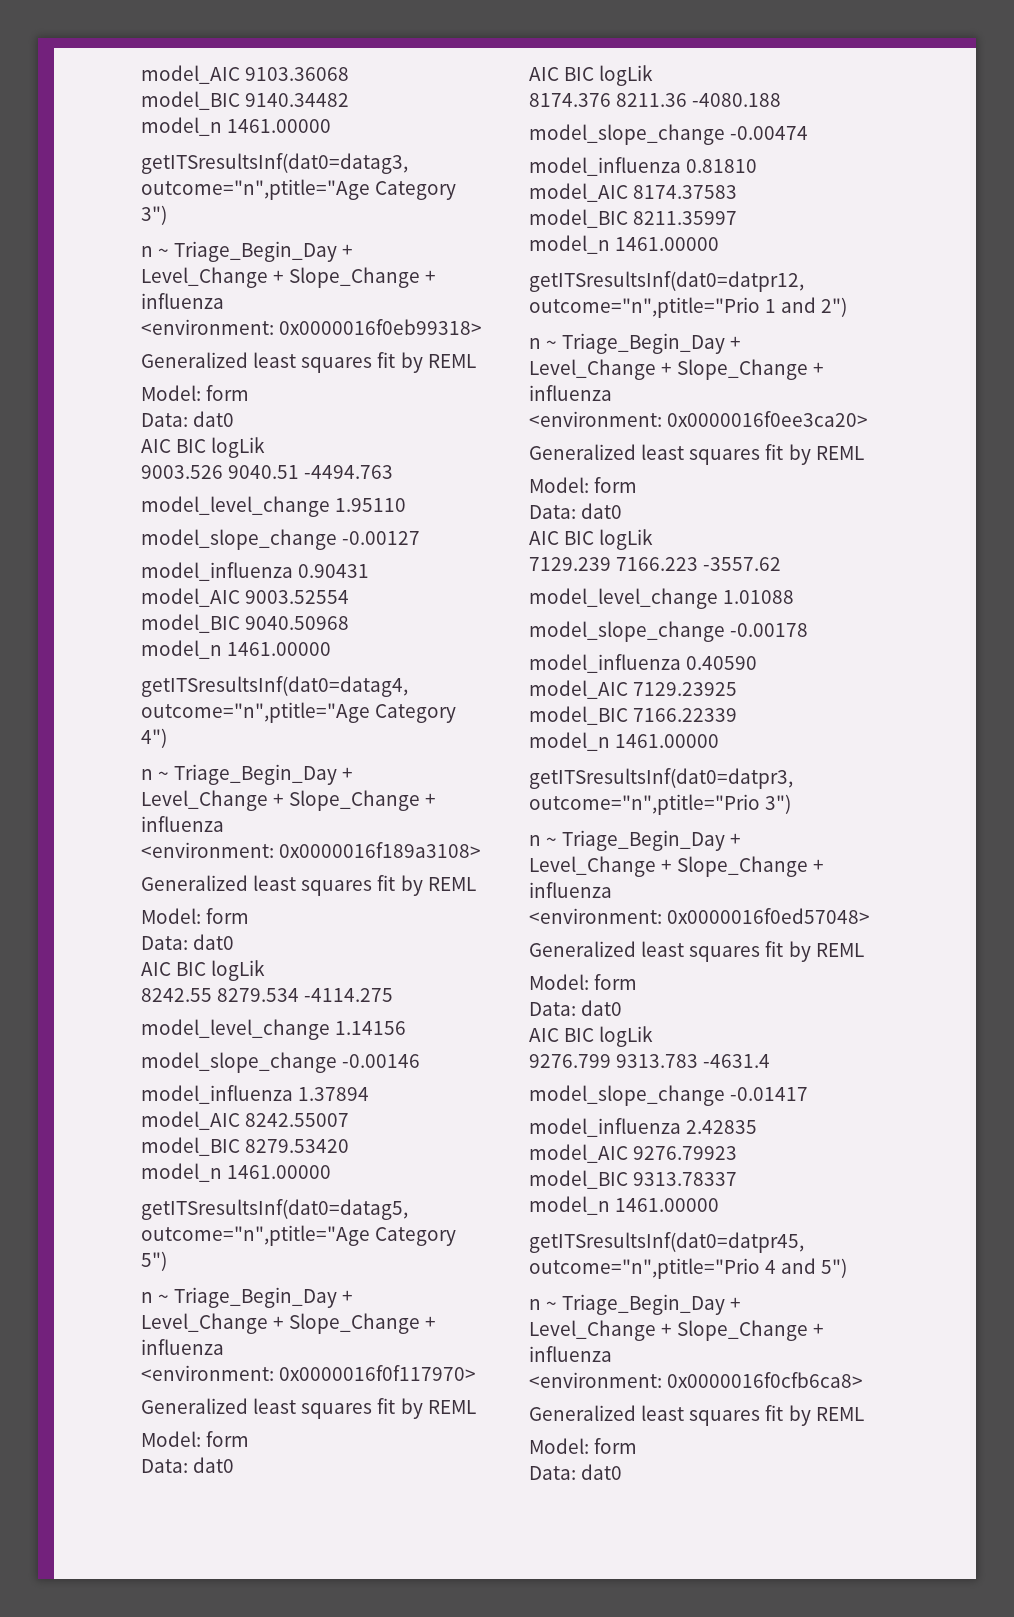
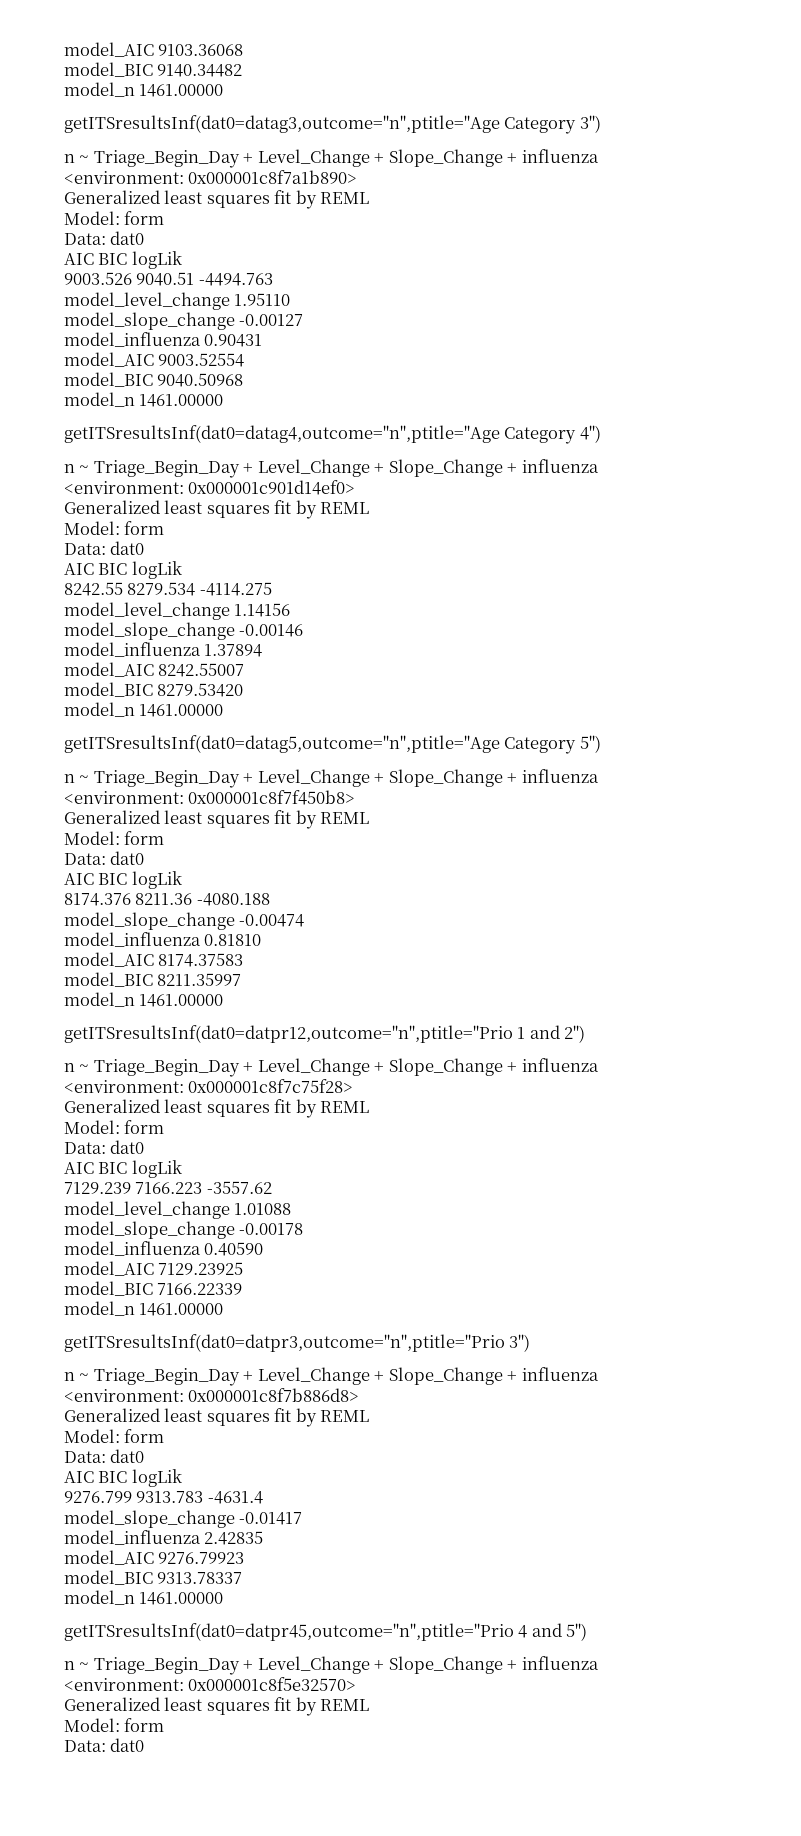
- <environment: 0x0000016f0eb99318>
+ <environment: 0x000001c8f7a1b890>
- <environment: 0x0000016f189a3108>
+ <environment: 0x000001c901d14ef0>
- <environment: 0x0000016f0f117970>
+ <environment: 0x000001c8f7f450b8>
- <environment: 0x0000016f0ee3ca20>
+ <environment: 0x000001c8f7c75f28>
- <environment: 0x0000016f0ed57048>
+ <environment: 0x000001c8f7b886d8>
- <environment: 0x0000016f0cfb6ca8>
+ <environment: 0x000001c8f5e32570>

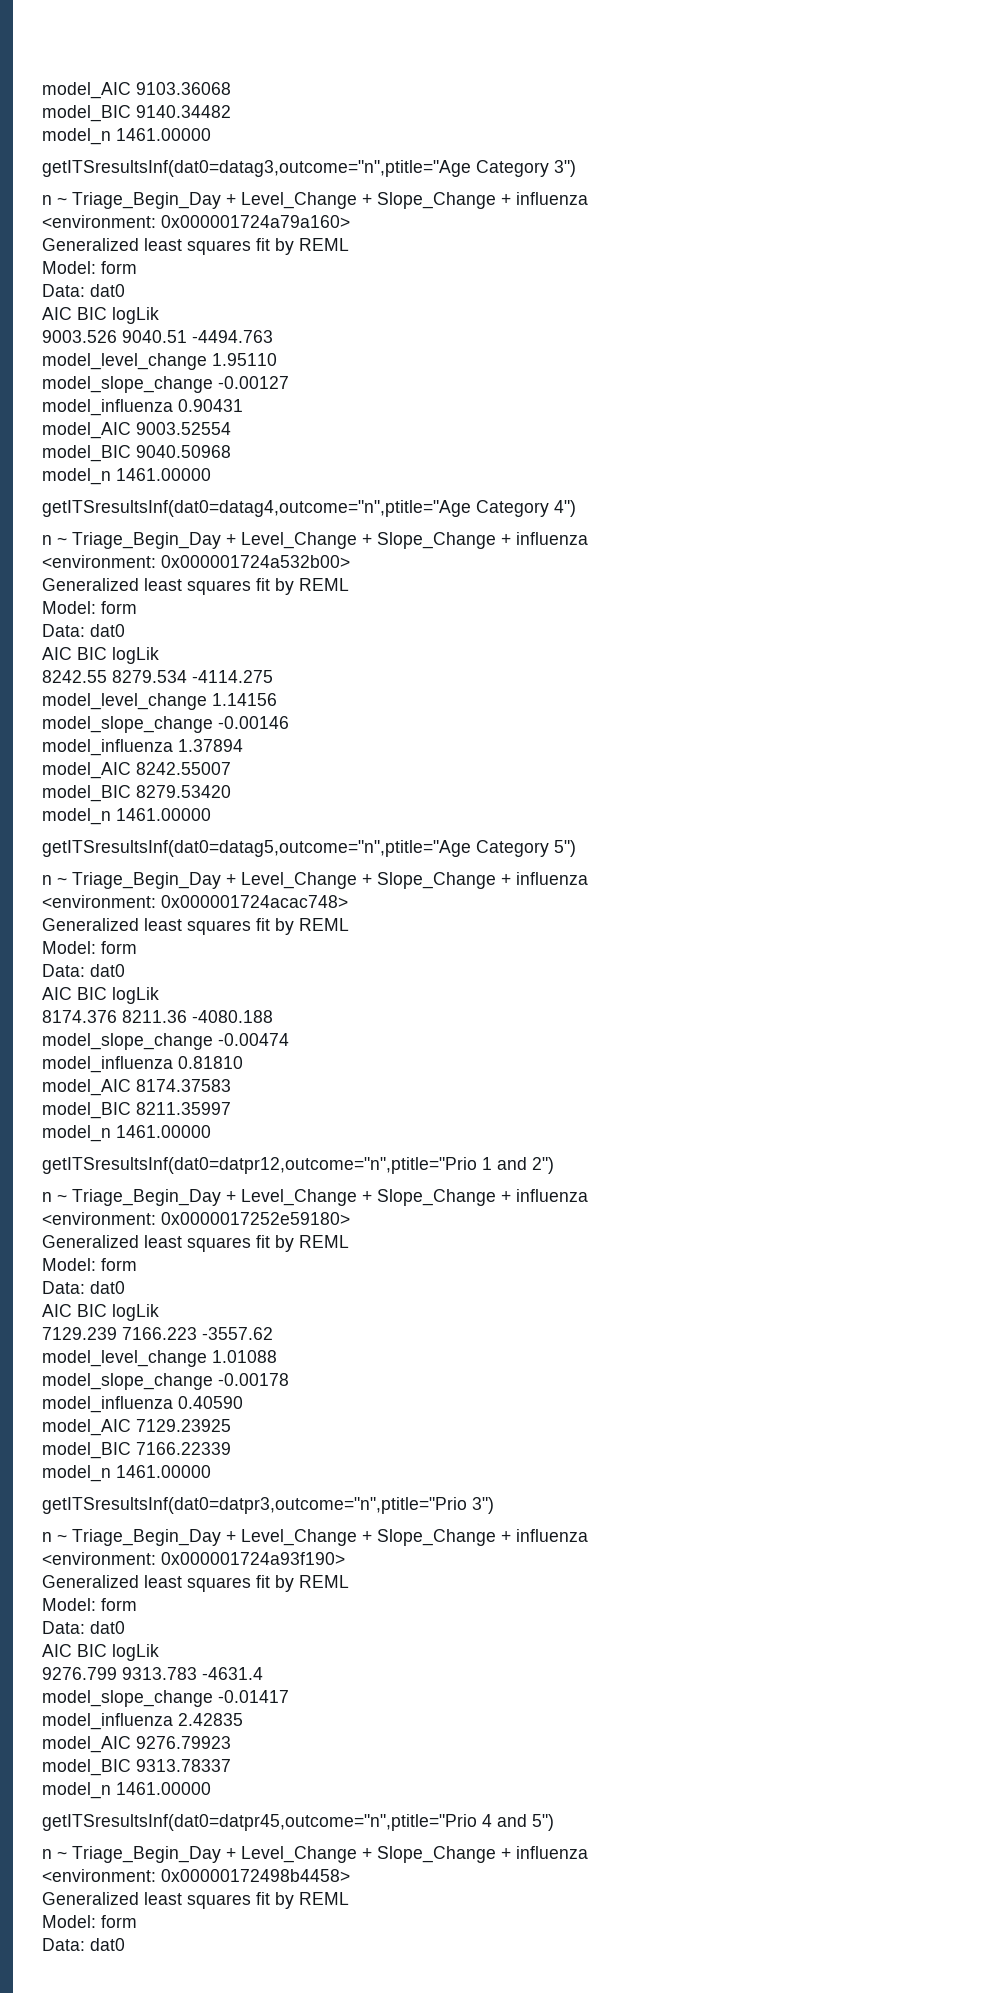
- <environment: 0x000001c8f7a1b890>
+ <environment: 0x000001724a79a160>
- <environment: 0x000001c901d14ef0>
+ <environment: 0x000001724a532b00>
- <environment: 0x000001c8f7f450b8>
+ <environment: 0x000001724acac748>
- <environment: 0x000001c8f7c75f28>
+ <environment: 0x0000017252e59180>
- <environment: 0x000001c8f7b886d8>
+ <environment: 0x000001724a93f190>
- <environment: 0x000001c8f5e32570>
+ <environment: 0x00000172498b4458>

